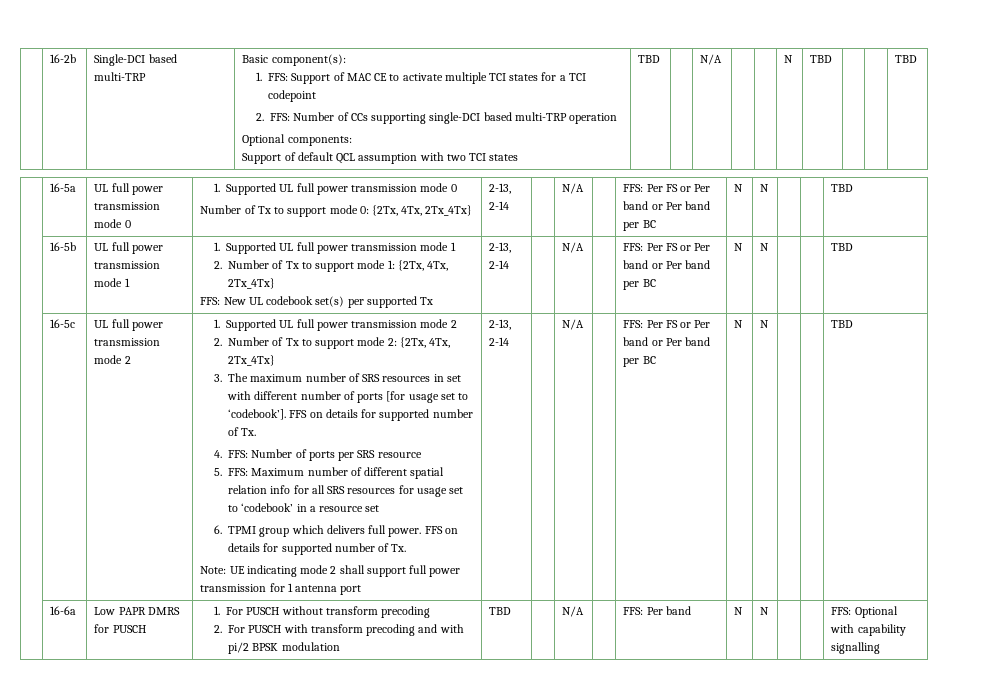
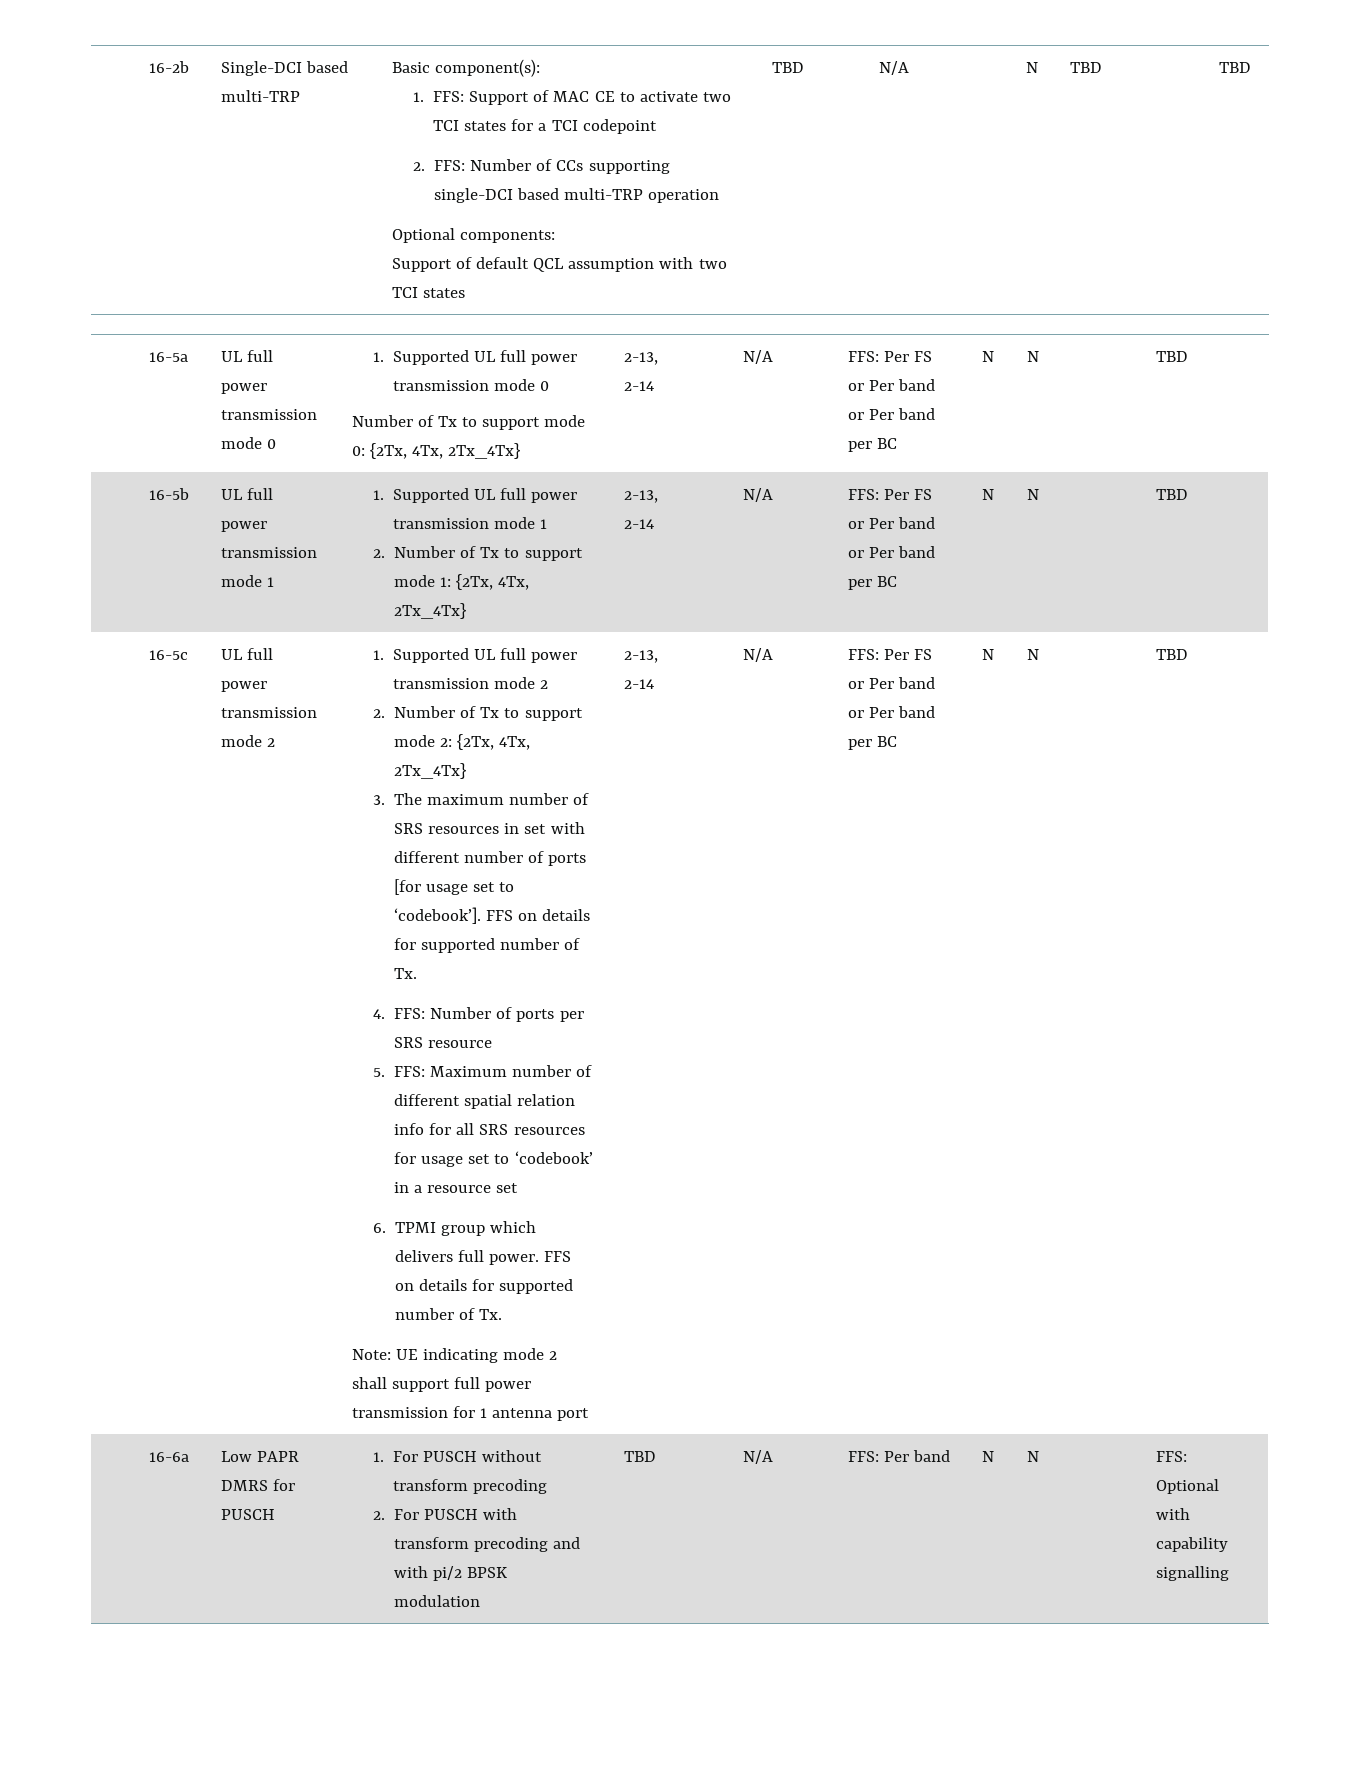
- 1. FFS: Support of MAC CE to activate multiple TCI states for a TCI codepoint
+ 1. FFS: Support of MAC CE to activate two TCI states for a TCI codepoint
- FFS: New UL codebook set(s) per supported Tx

